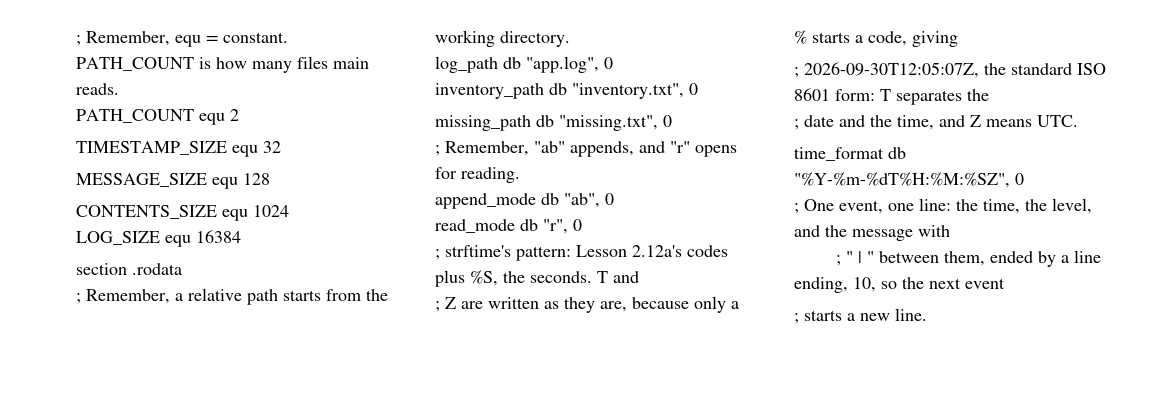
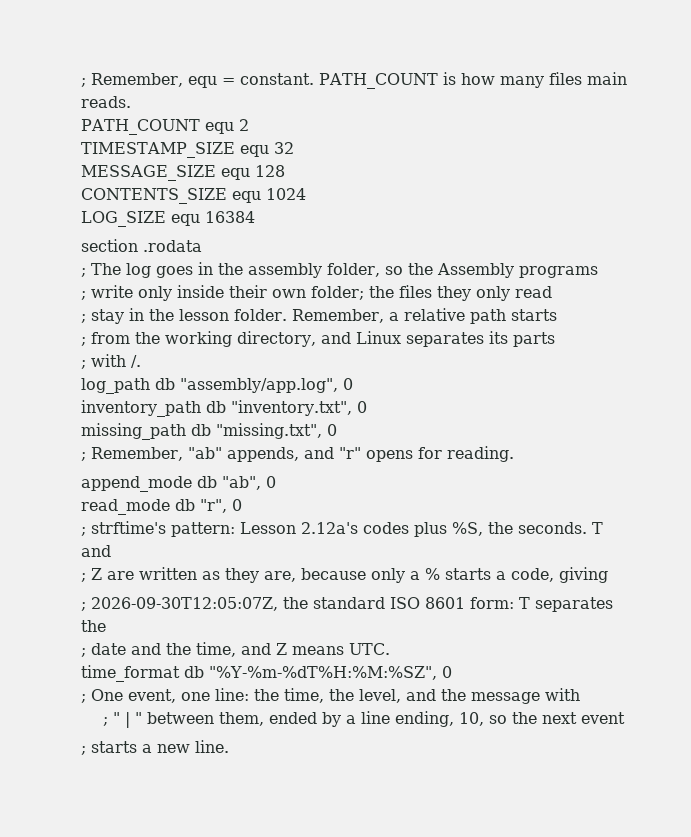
- ; Remember, a relative path starts from the working directory.
+ ; The log goes in the assembly folder, so the Assembly programs
+ ; write only inside their own folder; the files they only read
+ ; stay in the lesson folder. Remember, a relative path starts
+ ; from the working directory, and Linux separates its parts
+ ; with /.
- log_path db "app.log", 0
+ log_path db "assembly/app.log", 0

